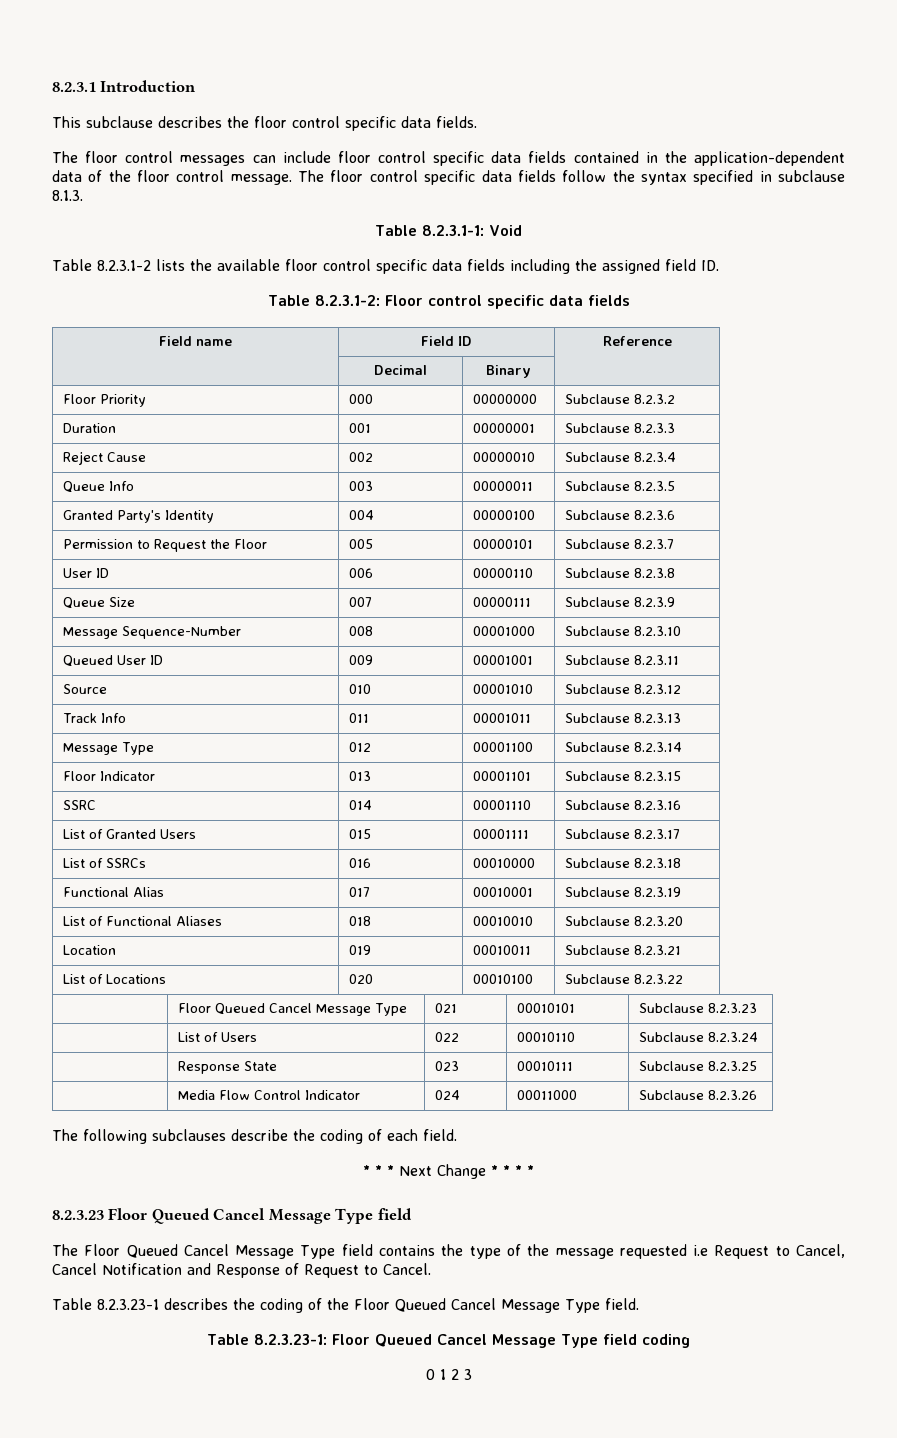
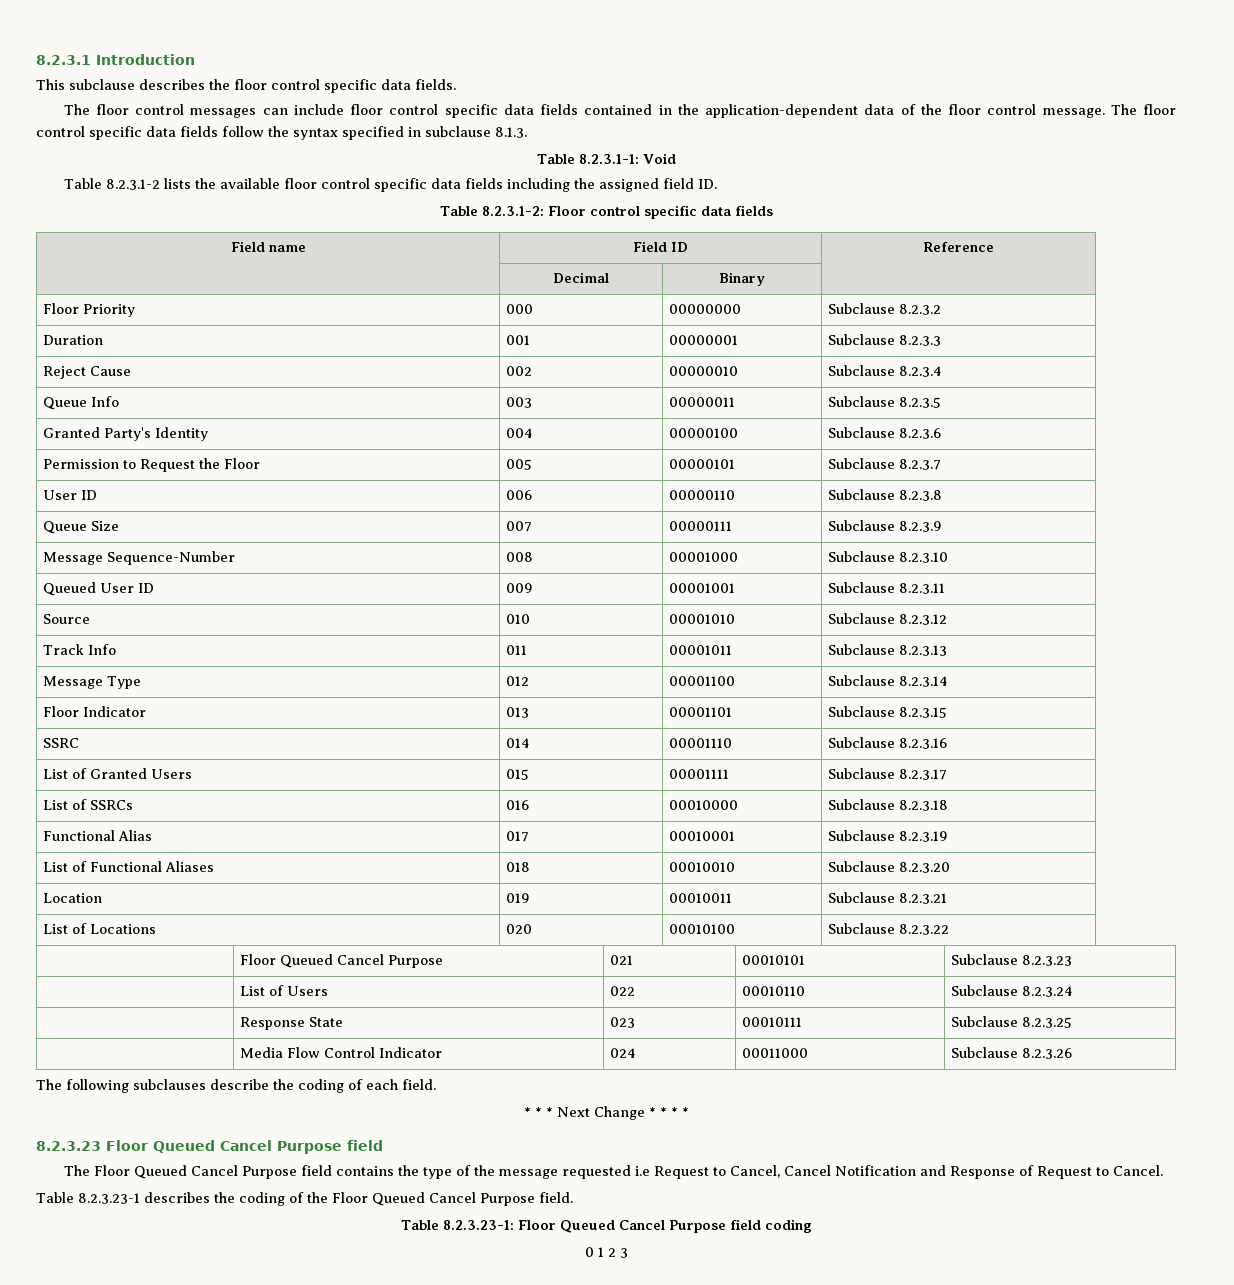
- | Floor Queued Cancel Message Type | 021 | 00010101 | Subclause 8.2.3.23
+ | Floor Queued Cancel Purpose | 021 | 00010101 | Subclause 8.2.3.23
- 8.2.3.23 Floor Queued Cancel Message Type field
+ 8.2.3.23 Floor Queued Cancel Purpose field
- The Floor Queued Cancel Message Type field contains the type of the message requested i.e Request to Cancel, Cancel Notification and Response of Request to Cancel.
+ The Floor Queued Cancel Purpose field contains the type of the message requested i.e Request to Cancel, Cancel Notification and Response of Request to Cancel.
- Table 8.2.3.23-1 describes the coding of the Floor Queued Cancel Message Type field.
+ Table 8.2.3.23-1 describes the coding of the Floor Queued Cancel Purpose field.
- Table 8.2.3.23-1: Floor Queued Cancel Message Type field coding
+ Table 8.2.3.23-1: Floor Queued Cancel Purpose field coding

